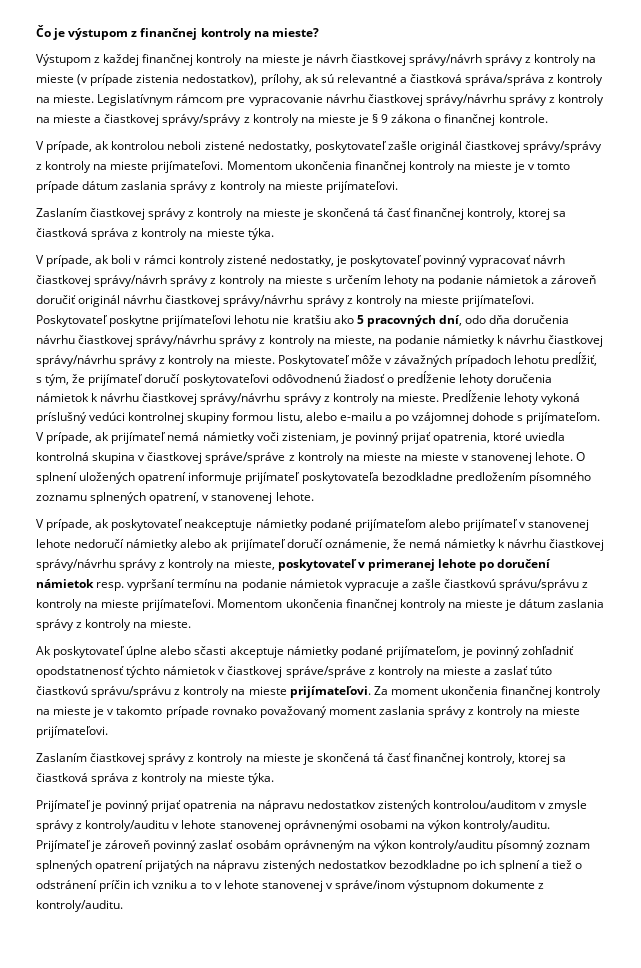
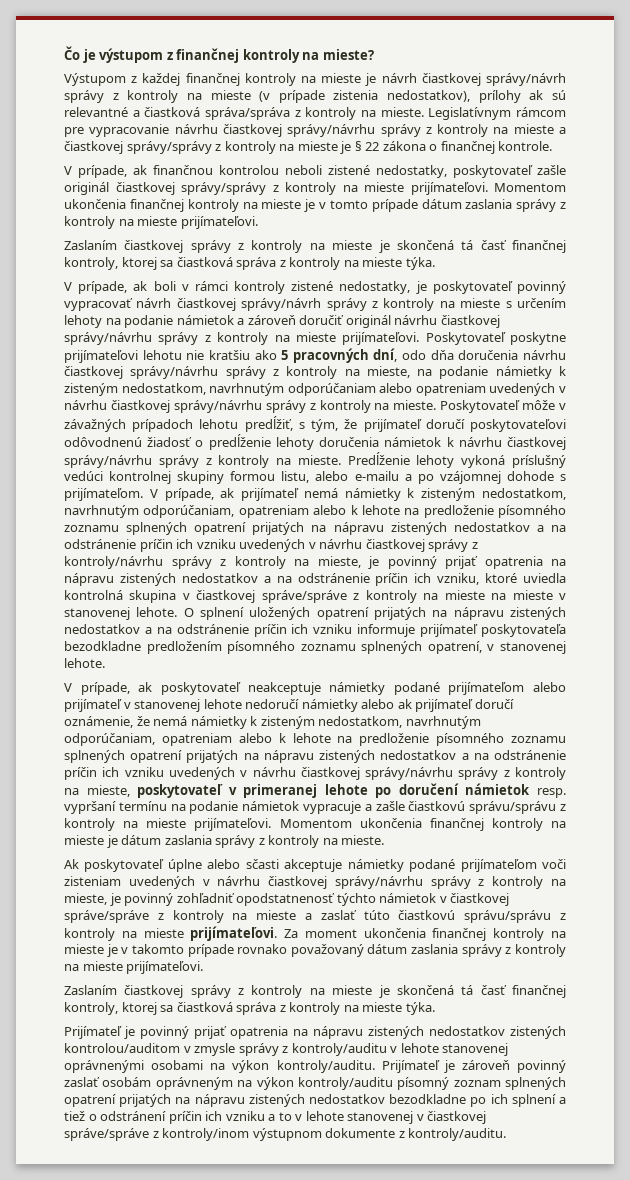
- Výstupom z každej finančnej kontroly na mieste je návrh čiastkovej správy/návrh správy z kontroly na mieste (v prípade zistenia nedostatkov), prílohy, ak sú relevantné a čiastková správa/správa z kontroly na mieste.
+ Výstupom z každej finančnej kontroly na mieste je návrh čiastkovej správy/návrh správy z kontroly na mieste (v prípade zistenia nedostatkov), prílohy ak sú relevantné a čiastková správa/správa z kontroly na mieste.
- Legislatívnym rámcom pre vypracovanie návrhu čiastkovej správy/návrhu správy z kontroly na mieste a čiastkovej správy/správy z kontroly na mieste je § 9 zákona o finančnej kontrole.
+ Legislatívnym rámcom pre vypracovanie návrhu čiastkovej správy/návrhu správy z kontroly na mieste a čiastkovej správy/správy z kontroly na mieste je § 22 zákona o finančnej kontrole.
- V prípade, ak kontrolou neboli zistené nedostatky, poskytovateľ zašle originál čiastkovej správy/správy z kontroly na mieste prijímateľovi.
+ V prípade, ak finančnou kontrolou neboli zistené nedostatky, poskytovateľ zašle originál čiastkovej správy/správy z kontroly na mieste prijímateľovi.
- Poskytovateľ poskytne prijímateľovi lehotu nie kratšiu ako 5 pracovných dní, odo dňa doručenia návrhu čiastkovej správy/návrhu správy z kontroly na mieste, na podanie námietky k návrhu čiastkovej správy/návrhu správy z kontroly na mieste.
+ Poskytovateľ poskytne prijímateľovi lehotu nie kratšiu ako 5 pracovných dní, odo dňa doručenia návrhu čiastkovej správy/návrhu správy z kontroly na mieste, na podanie námietky k zisteným nedostatkom, navrhnutým odporúčaniam alebo opatreniam uvedených v návrhu čiastkovej správy/návrhu správy z kontroly na mieste.
- V prípade, ak prijímateľ nemá námietky voči zisteniam, je povinný prijať opatrenia, ktoré uviedla kontrolná skupina v čiastkovej správe/správe z kontroly na mieste na mieste v stanovenej lehote.
+ V prípade, ak prijímateľ nemá námietky k zisteným nedostatkom, navrhnutým odporúčaniam, opatreniam alebo k lehote na predloženie písomného zoznamu splnených opatrení prijatých na nápravu zistených nedostatkov a na odstránenie príčin ich vzniku uvedených v návrhu čiastkovej správy z kontroly/návrhu správy z kontroly na mieste, je povinný prijať opatrenia na nápravu zistených nedostatkov a na odstránenie príčin ich vzniku, ktoré uviedla kontrolná skupina v čiastkovej správe/správe z kontroly na mieste na mieste v stanovenej lehote.
- O splnení uložených opatrení informuje prijímateľ poskytovateľa bezodkladne predložením písomného zoznamu splnených opatrení, v stanovenej lehote.
+ O splnení uložených opatrení prijatých na nápravu zistených nedostatkov a na odstránenie príčin ich vzniku informuje prijímateľ poskytovateľa bezodkladne predložením písomného zoznamu splnených opatrení, v stanovenej lehote.
- V prípade, ak poskytovateľ neakceptuje námietky podané prijímateľom alebo prijímateľ v stanovenej lehote nedoručí námietky alebo ak prijímateľ doručí oznámenie, že nemá námietky k návrhu čiastkovej správy/návrhu správy z kontroly na mieste, poskytovateľ v primeranej lehote po doručení námietok resp. vypršaní termínu na podanie námietok vypracuje a zašle čiastkovú správu/správu z kontroly na mieste prijímateľovi.
+ V prípade, ak poskytovateľ neakceptuje námietky podané prijímateľom alebo prijímateľ v stanovenej lehote nedoručí námietky alebo ak prijímateľ doručí oznámenie, že nemá námietky k zisteným nedostatkom, navrhnutým odporúčaniam, opatreniam alebo k lehote na predloženie písomného zoznamu splnených opatrení prijatých na nápravu zistených nedostatkov a na odstránenie príčin ich vzniku uvedených v návrhu čiastkovej správy/návrhu správy z kontroly na mieste, poskytovateľ v primeranej lehote po doručení námietok resp. vypršaní termínu na podanie námietok vypracuje a zašle čiastkovú správu/správu z kontroly na mieste prijímateľovi.
- Ak poskytovateľ úplne alebo sčasti akceptuje námietky podané prijímateľom, je povinný zohľadniť opodstatnenosť týchto námietok v čiastkovej správe/správe z kontroly na mieste a zaslať túto čiastkovú správu/správu z kontroly na mieste prijímateľovi.
+ Ak poskytovateľ úplne alebo sčasti akceptuje námietky podané prijímateľom voči zisteniam uvedených v návrhu čiastkovej správy/návrhu správy z kontroly na mieste, je povinný zohľadniť opodstatnenosť týchto námietok v čiastkovej správe/správe z kontroly na mieste a zaslať túto čiastkovú správu/správu z kontroly na mieste prijímateľovi.
- Za moment ukončenia finančnej kontroly na mieste je v takomto prípade rovnako považovaný moment zaslania správy z kontroly na mieste prijímateľovi.
+ Za moment ukončenia finančnej kontroly na mieste je v takomto prípade rovnako považovaný dátum zaslania správy z kontroly na mieste prijímateľovi.
- Prijímateľ je povinný prijať opatrenia na nápravu nedostatkov zistených kontrolou/auditom v zmysle správy z kontroly/auditu v lehote stanovenej oprávnenými osobami na výkon kontroly/auditu.
+ Prijímateľ je povinný prijať opatrenia na nápravu zistených nedostatkov zistených kontrolou/auditom v zmysle správy z kontroly/auditu v lehote stanovenej oprávnenými osobami na výkon kontroly/auditu.
- Prijímateľ je zároveň povinný zaslať osobám oprávneným na výkon kontroly/auditu písomný zoznam splnených opatrení prijatých na nápravu zistených nedostatkov bezodkladne po ich splnení a tiež o odstránení príčin ich vzniku a to v lehote stanovenej v správe/inom výstupnom dokumente z kontroly/auditu.
+ Prijímateľ je zároveň povinný zaslať osobám oprávneným na výkon kontroly/auditu písomný zoznam splnených opatrení prijatých na nápravu zistených nedostatkov bezodkladne po ich splnení a tiež o odstránení príčin ich vzniku a to v lehote stanovenej v čiastkovej správe/správe z kontroly/inom výstupnom dokumente z kontroly/auditu.

